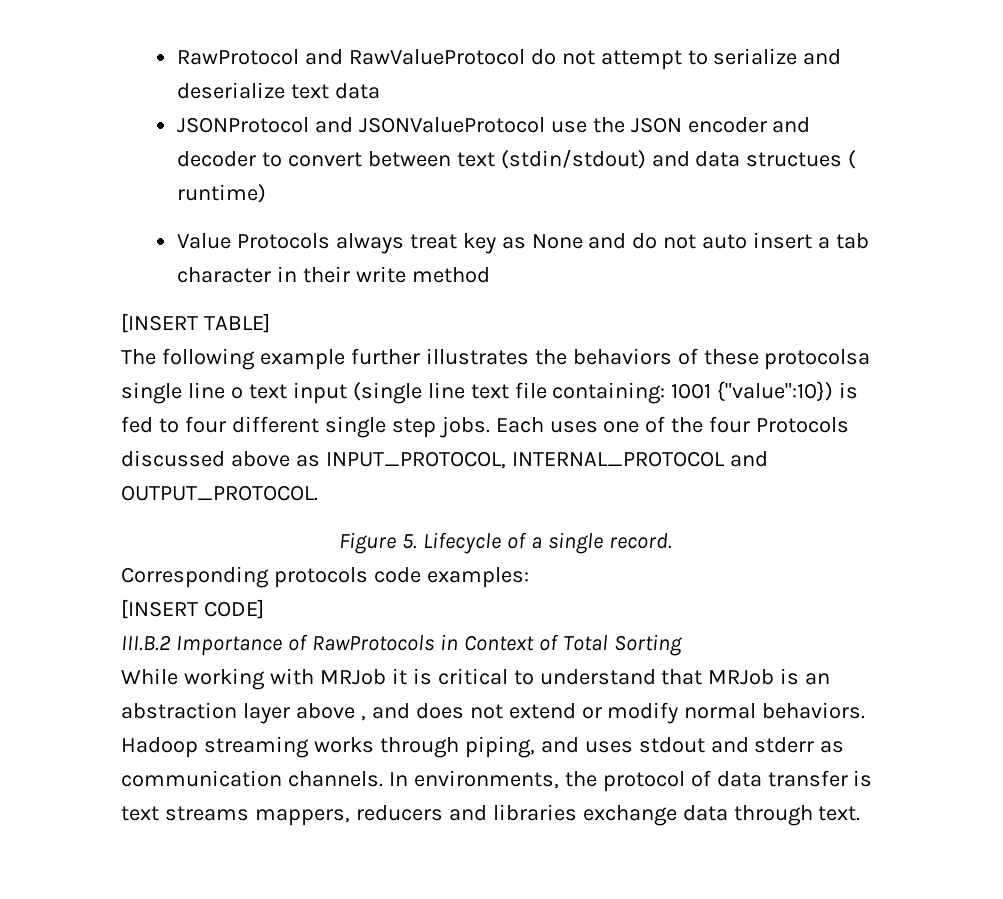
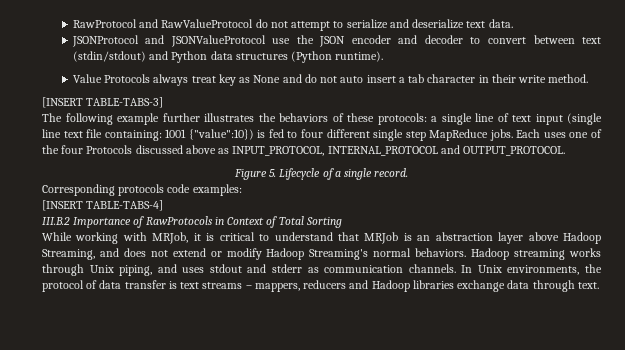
- RawProtocol and RawValueProtocol do not attempt to serialize and deserialize text data
+ RawProtocol and RawValueProtocol do not attempt to serialize and deserialize text data.
- JSONProtocol and JSONValueProtocol use the JSON encoder and decoder to convert between text (stdin/stdout) and data structues ( runtime)
+ JSONProtocol and JSONValueProtocol use the JSON encoder and decoder to convert between text (stdin/stdout) and Python data structures (Python runtime).
- Value Protocols always treat key as None and do not auto insert a tab character in their write method
- [INSERT TABLE]
+ Value Protocols always treat key as None and do not auto insert a tab character in their write method.
+ [INSERT TABLE-TABS-3]
- The following example further illustrates the behaviors of these protocolsa single line o text input (single line text file containing: 1001 {"value":10}) is fed to four different single step jobs.
+ The following example further illustrates the behaviors of these protocols: a single line of text input (single line text file containing: 1001 {"value":10}) is fed to four different single step MapReduce jobs.
- [INSERT CODE]
+ [INSERT TABLE-TABS-4]
- While working with MRJob it is critical to understand that MRJob is an abstraction layer above , and does not extend or modify normal behaviors.
+ While working with MRJob, it is critical to understand that MRJob is an abstraction layer above Hadoop Streaming, and does not extend or modify Hadoop Streaming's normal behaviors.
- Hadoop streaming works through piping, and uses stdout and stderr as communication channels.
+ Hadoop streaming works through Unix piping, and uses stdout and stderr as communication channels.
- In environments, the protocol of data transfer is text streams mappers, reducers and libraries exchange data through text.
+ In Unix environments, the protocol of data transfer is text streams – mappers, reducers and Hadoop libraries exchange data through text.

